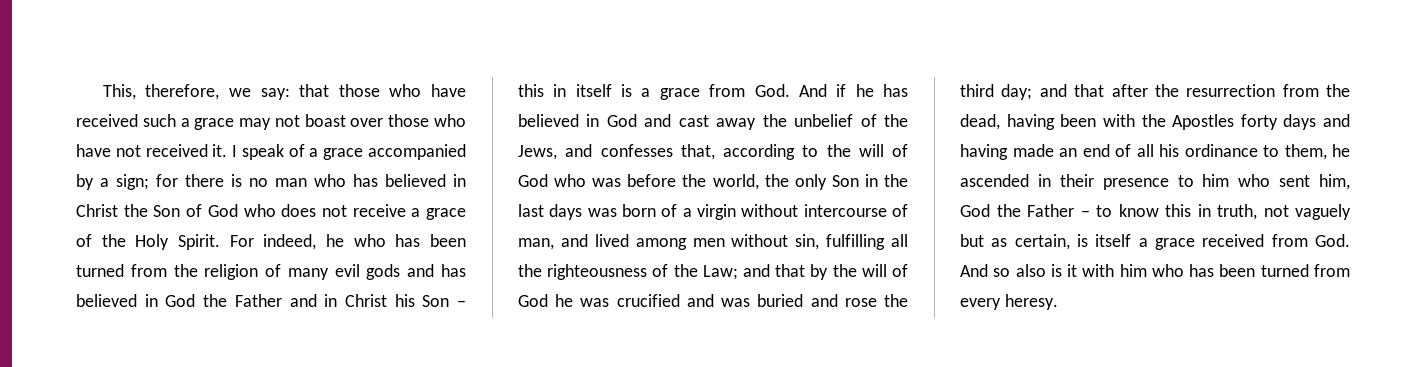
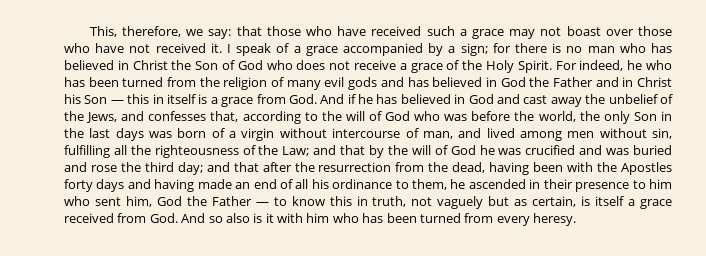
- For indeed, he who has been turned from the religion of many evil gods and has believed in God the Father and in Christ his Son – this in itself is a grace from God. And if he has believed in God and cast away the unbelief of the Jews, and confesses that, according to the will of God who was before the world, the only Son in the last days was born of a virgin without intercourse of man, and lived among men without sin, fulfilling all the righteousness of the Law;
+ For indeed, he who has been turned from the religion of many evil gods and has believed in God the Father and in Christ his Son — this in itself is a grace from God. And if he has believed in God and cast away the unbelief of the Jews, and confesses that, according to the will of God who was before the world, the only Son in the last days was born of a virgin without intercourse of man, and lived among men without sin, fulfilling all the righteousness of the Law;
- and that after the resurrection from the dead, having been with the Apostles forty days and having made an end of all his ordinance to them, he ascended in their presence to him who sent him, God the Father – to know this in truth, not vaguely but as certain, is itself a grace received from God. And so also is it with him who has been turned from every heresy.
+ and that after the resurrection from the dead, having been with the Apostles forty days and having made an end of all his ordinance to them, he ascended in their presence to him who sent him, God the Father — to know this in truth, not vaguely but as certain, is itself a grace received from God. And so also is it with him who has been turned from every heresy.

